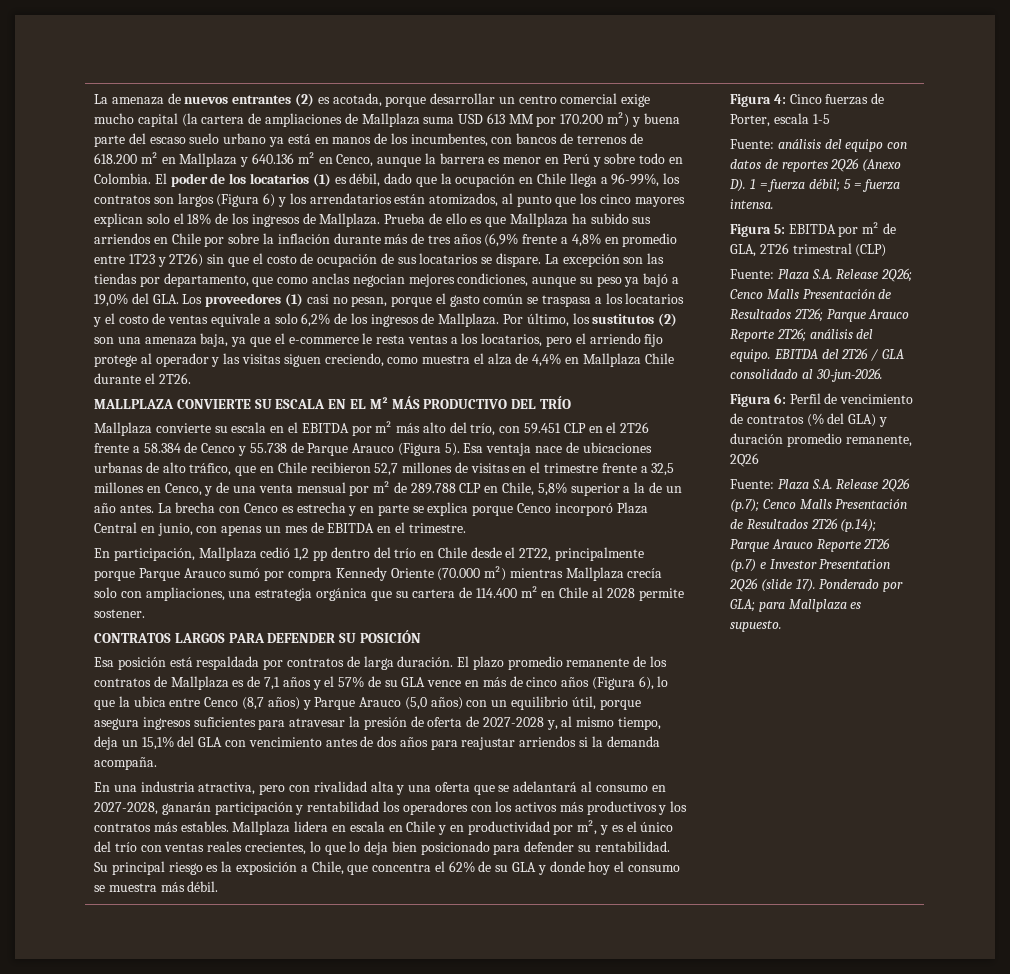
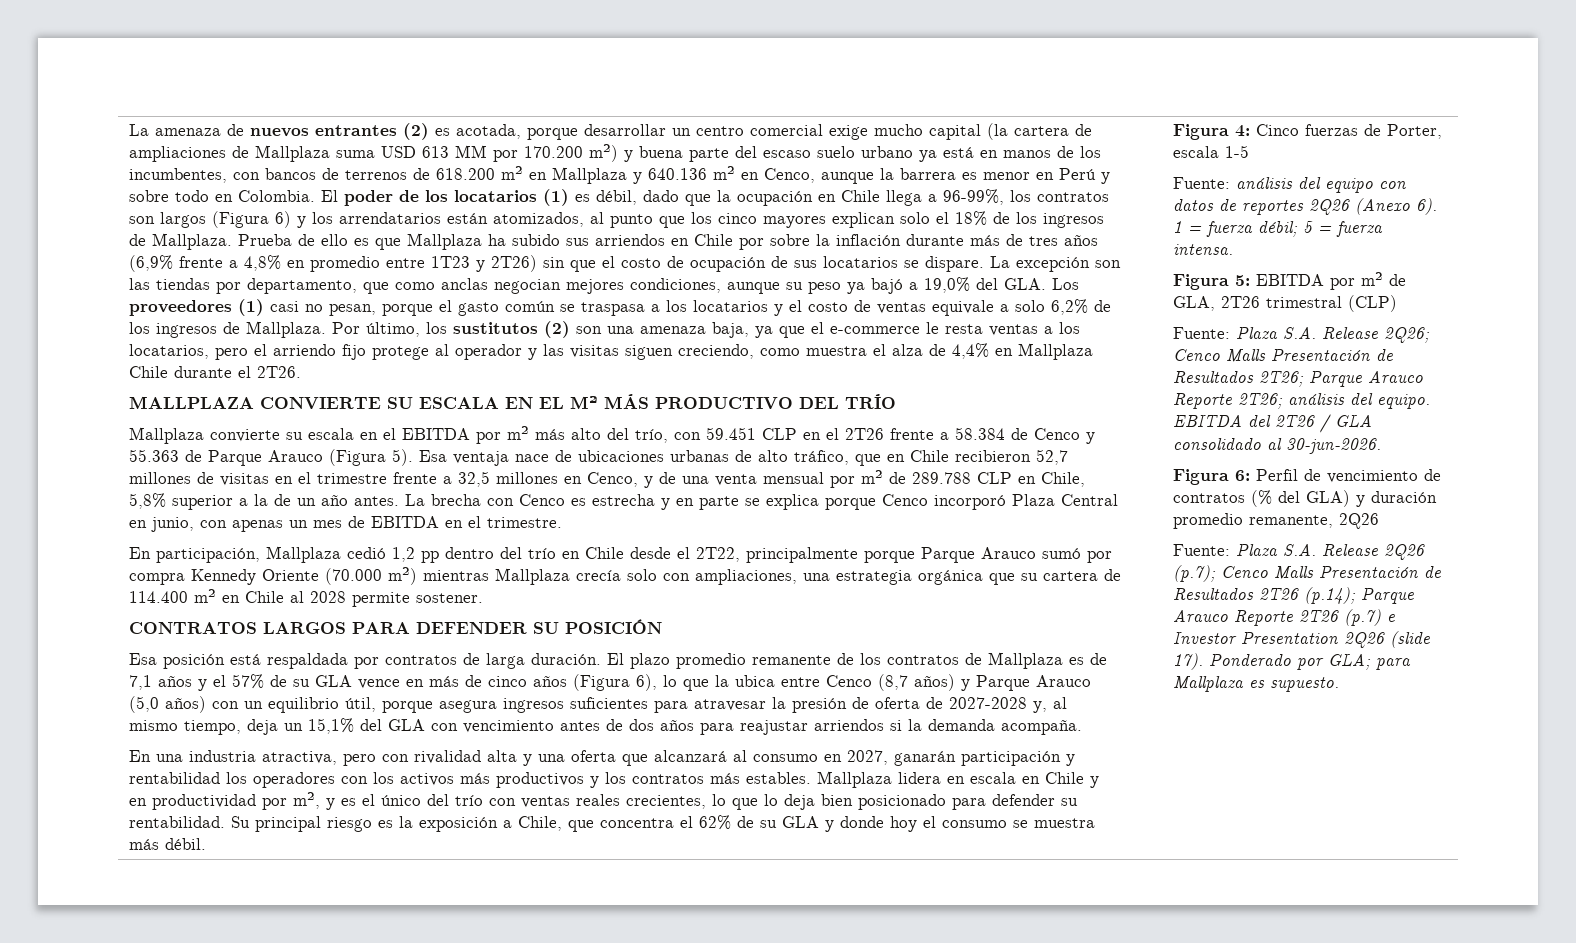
- Mallplaza convierte su escala en el EBITDA por m² más alto del trío, con 59.451 CLP en el 2T26 frente a 58.384 de Cenco y 55.738 de Parque Arauco (Figura 5).
+ Mallplaza convierte su escala en el EBITDA por m² más alto del trío, con 59.451 CLP en el 2T26 frente a 58.384 de Cenco y 55.363 de Parque Arauco (Figura 5).
- En una industria atractiva, pero con rivalidad alta y una oferta que se adelantará al consumo en 2027-2028, ganarán participación y rentabilidad los operadores con los activos más productivos y los contratos más estables.
+ En una industria atractiva, pero con rivalidad alta y una oferta que alcanzará al consumo en 2027, ganarán participación y rentabilidad los operadores con los activos más productivos y los contratos más estables.
- Fuente: análisis del equipo con datos de reportes 2Q26 (Anexo D). 1 = fuerza débil; 5 = fuerza intensa.
+ Fuente: análisis del equipo con datos de reportes 2Q26 (Anexo 6). 1 = fuerza débil; 5 = fuerza intensa.

